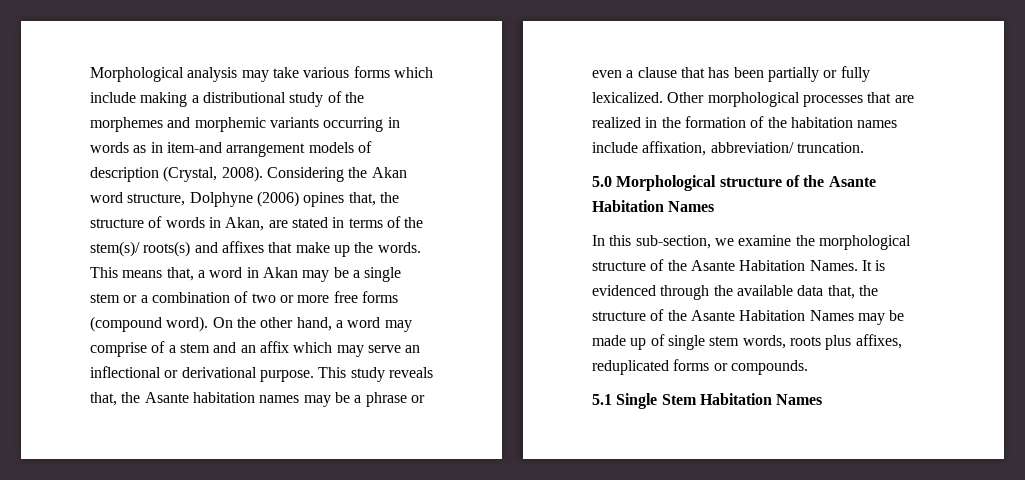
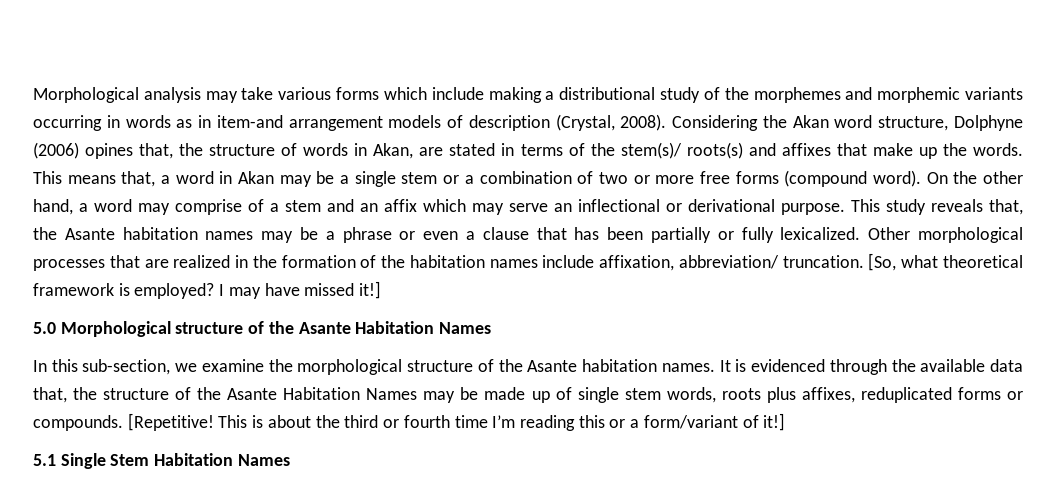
+ [So, what theoretical framework is employed? I may have missed it!]
- In this sub-section, we examine the morphological structure of the Asante Habitation Names.
+ In this sub-section, we examine the morphological structure of the Asante habitation names.
+ [Repetitive! This is about the third or fourth time I’m reading this or a form/variant of it!]

